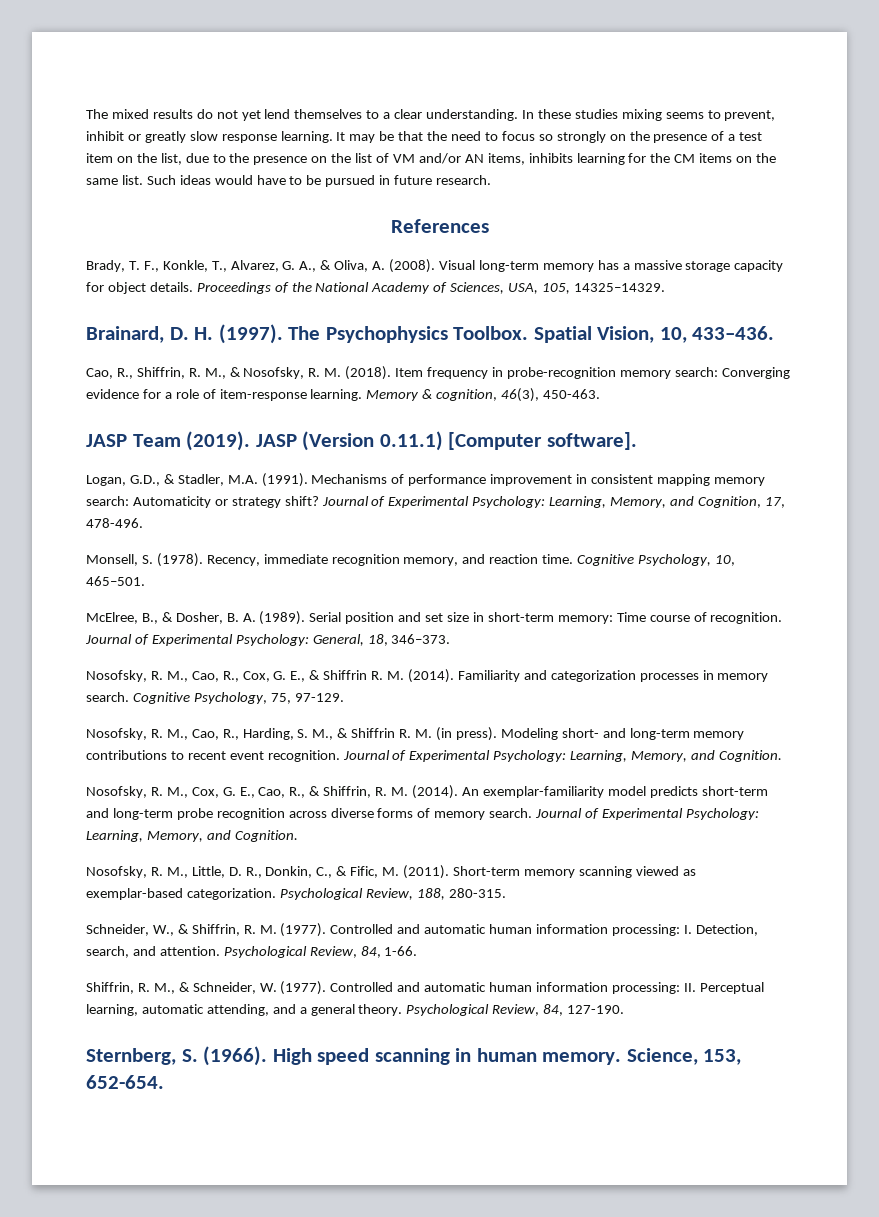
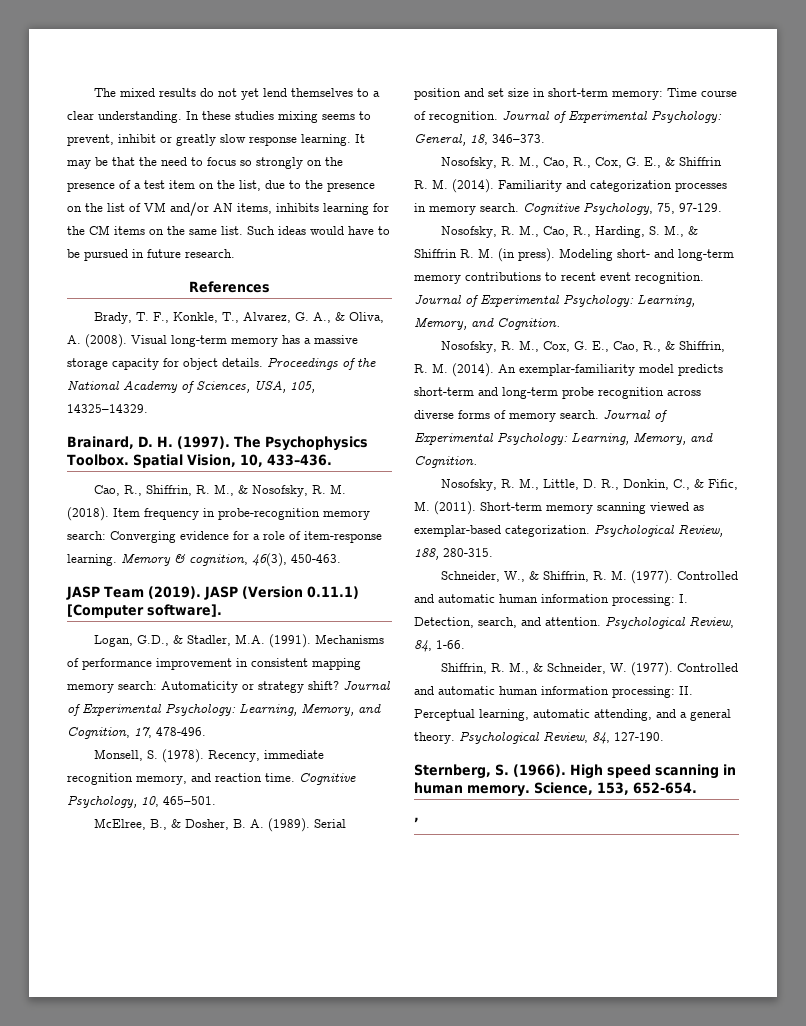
+ ’

